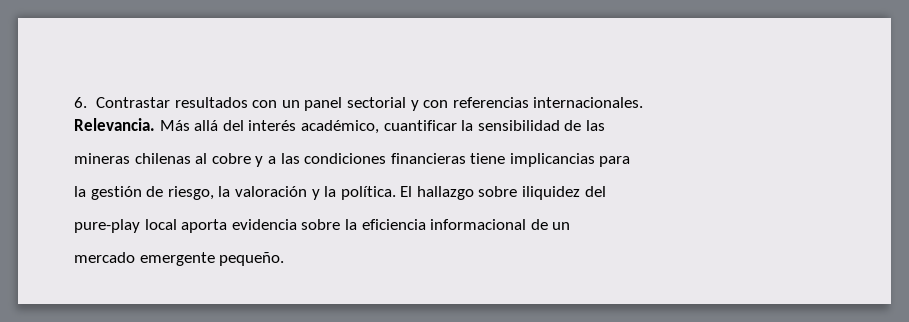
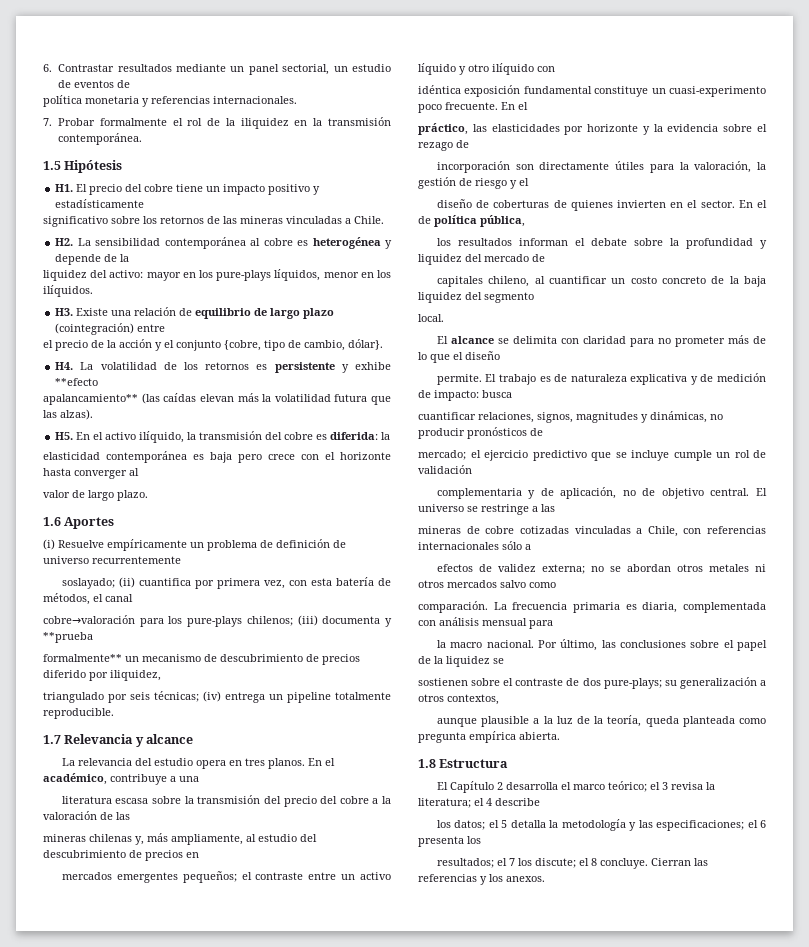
- 6. Contrastar resultados con un panel sectorial y con referencias internacionales.
- Relevancia. Más allá del interés académico, cuantificar la sensibilidad de las
- mineras chilenas al cobre y a las condiciones financieras tiene implicancias para
- la gestión de riesgo, la valoración y la política. El hallazgo sobre iliquidez del
- pure-play local aporta evidencia sobre la eficiencia informacional de un
- mercado emergente pequeño.
+ 6. Contrastar resultados mediante un panel sectorial, un estudio de eventos de
+ política monetaria y referencias internacionales.
+ 7. Probar formalmente el rol de la iliquidez en la transmisión contemporánea.
+ 1.5 Hipótesis
+ H1. El precio del cobre tiene un impacto positivo y estadísticamente
+ significativo sobre los retornos de las mineras vinculadas a Chile.
+ H2. La sensibilidad contemporánea al cobre es heterogénea y depende de la
+ liquidez del activo: mayor en los pure-plays líquidos, menor en los ilíquidos.
+ H3. Existe una relación de equilibrio de largo plazo (cointegración) entre
+ el precio de la acción y el conjunto {cobre, tipo de cambio, dólar}.
+ H4. La volatilidad de los retornos es persistente y exhibe **efecto
+ apalancamiento** (las caídas elevan más la volatilidad futura que las alzas).
+ H5. En el activo ilíquido, la transmisión del cobre es diferida: la
+ elasticidad contemporánea es baja pero crece con el horizonte hasta converger al
+ valor de largo plazo.
+ 1.6 Aportes
+ (i) Resuelve empíricamente un problema de definición de universo recurrentemente
+ soslayado; (ii) cuantifica por primera vez, con esta batería de métodos, el canal
+ cobre→valoración para los pure-plays chilenos; (iii) documenta y **prueba
+ formalmente** un mecanismo de descubrimiento de precios diferido por iliquidez,
+ triangulado por seis técnicas; (iv) entrega un pipeline totalmente reproducible.
+ 1.7 Relevancia y alcance
+ La relevancia del estudio opera en tres planos. En el académico, contribuye a una
+ literatura escasa sobre la transmisión del precio del cobre a la valoración de las
+ mineras chilenas y, más ampliamente, al estudio del descubrimiento de precios en
+ mercados emergentes pequeños; el contraste entre un activo líquido y otro ilíquido con
+ idéntica exposición fundamental constituye un cuasi-experimento poco frecuente. En el
+ práctico, las elasticidades por horizonte y la evidencia sobre el rezago de
+ incorporación son directamente útiles para la valoración, la gestión de riesgo y el
+ diseño de coberturas de quienes invierten en el sector. En el de política pública,
+ los resultados informan el debate sobre la profundidad y liquidez del mercado de
+ capitales chileno, al cuantificar un costo concreto de la baja liquidez del segmento
+ local.
+ El alcance se delimita con claridad para no prometer más de lo que el diseño
+ permite. El trabajo es de naturaleza explicativa y de medición de impacto: busca
+ cuantificar relaciones, signos, magnitudes y dinámicas, no producir pronósticos de
+ mercado; el ejercicio predictivo que se incluye cumple un rol de validación
+ complementaria y de aplicación, no de objetivo central. El universo se restringe a las
+ mineras de cobre cotizadas vinculadas a Chile, con referencias internacionales sólo a
+ efectos de validez externa; no se abordan otros metales ni otros mercados salvo como
+ comparación. La frecuencia primaria es diaria, complementada con análisis mensual para
+ la macro nacional. Por último, las conclusiones sobre el papel de la liquidez se
+ sostienen sobre el contraste de dos pure-plays; su generalización a otros contextos,
+ aunque plausible a la luz de la teoría, queda planteada como pregunta empírica abierta.
+ 1.8 Estructura
+ El Capítulo 2 desarrolla el marco teórico; el 3 revisa la literatura; el 4 describe
+ los datos; el 5 detalla la metodología y las especificaciones; el 6 presenta los
+ resultados; el 7 los discute; el 8 concluye. Cierran las referencias y los anexos.

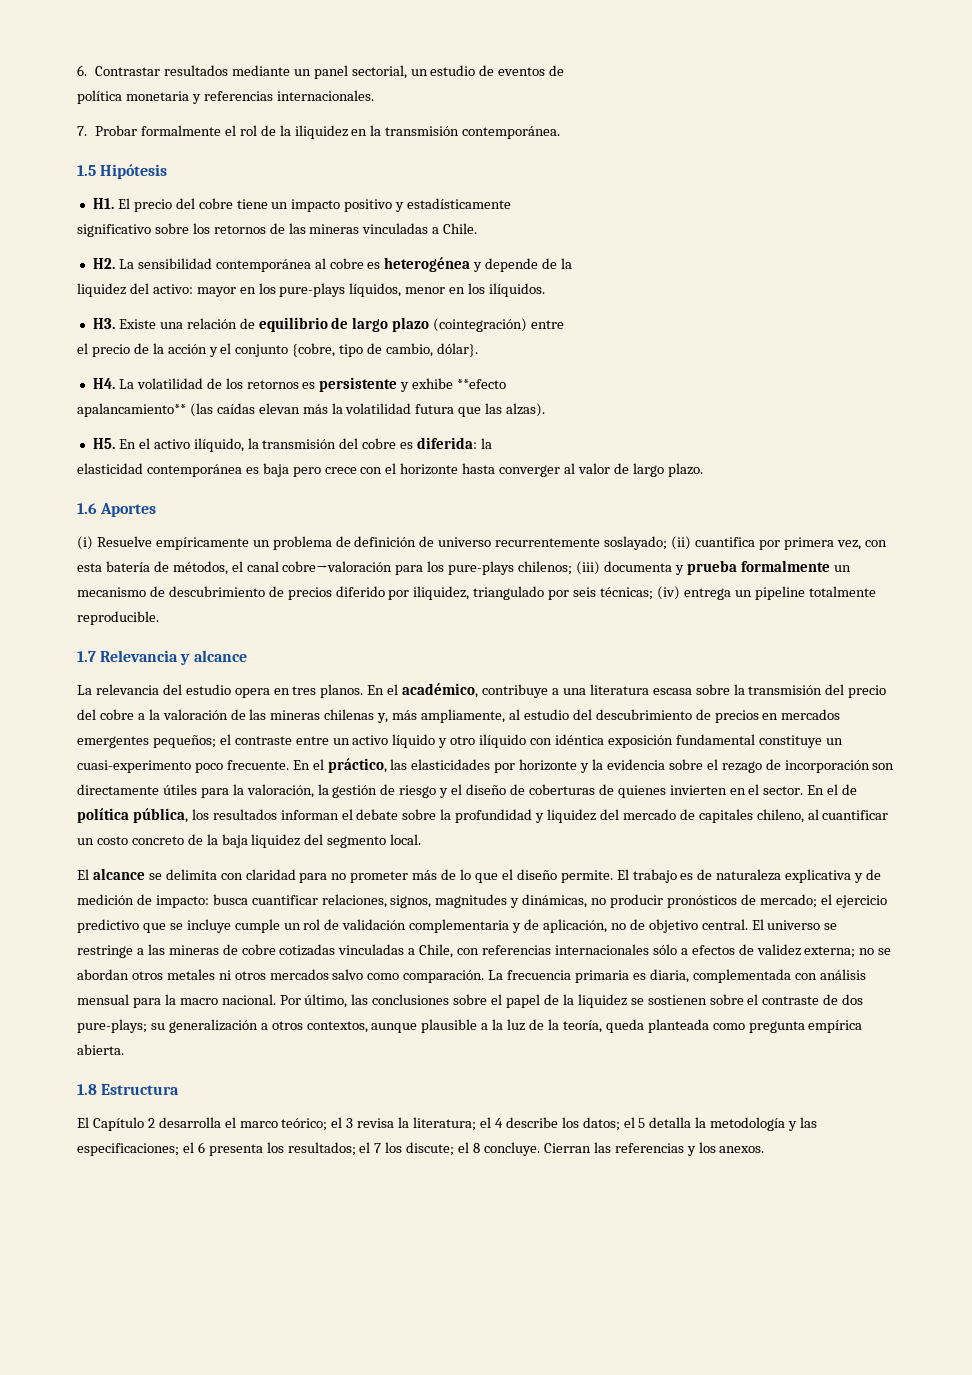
- elasticidad contemporánea es baja pero crece con el horizonte hasta converger al
- valor de largo plazo.
+ elasticidad contemporánea es baja pero crece con el horizonte hasta converger al valor de largo plazo.
- (i) Resuelve empíricamente un problema de definición de universo recurrentemente
- soslayado; (ii) cuantifica por primera vez, con esta batería de métodos, el canal
- cobre→valoración para los pure-plays chilenos; (iii) documenta y **prueba
- formalmente** un mecanismo de descubrimiento de precios diferido por iliquidez,
- triangulado por seis técnicas; (iv) entrega un pipeline totalmente reproducible.
+ (i) Resuelve empíricamente un problema de definición de universo recurrentemente soslayado; (ii) cuantifica por primera vez, con esta batería de métodos, el canal cobre→valoración para los pure-plays chilenos; (iii) documenta y prueba formalmente un mecanismo de descubrimiento de precios diferido por iliquidez, triangulado por seis técnicas; (iv) entrega un pipeline totalmente reproducible.
- En el académico, contribuye a una
- literatura escasa sobre la transmisión del precio del cobre a la valoración de las
- mineras chilenas y, más ampliamente, al estudio del descubrimiento de precios en
- mercados emergentes pequeños; el contraste entre un activo líquido y otro ilíquido con
- idéntica exposición fundamental constituye un cuasi-experimento poco frecuente. En el
- práctico, las elasticidades por horizonte y la evidencia sobre el rezago de
- incorporación son directamente útiles para la valoración, la gestión de riesgo y el
- diseño de coberturas de quienes invierten en el sector.
+ En el académico, contribuye a una literatura escasa sobre la transmisión del precio del cobre a la valoración de las mineras chilenas y, más ampliamente, al estudio del descubrimiento de precios en mercados emergentes pequeños; el contraste entre un activo líquido y otro ilíquido con idéntica exposición fundamental constituye un cuasi-experimento poco frecuente. En el práctico, las elasticidades por horizonte y la evidencia sobre el rezago de incorporación son directamente útiles para la valoración, la gestión de riesgo y el diseño de coberturas de quienes invierten en el sector.
- En el de política pública,
- los resultados informan el debate sobre la profundidad y liquidez del mercado de
- capitales chileno, al cuantificar un costo concreto de la baja liquidez del segmento
- local.
+ En el de política pública, los resultados informan el debate sobre la profundidad y liquidez del mercado de capitales chileno, al cuantificar un costo concreto de la baja liquidez del segmento local.
- El alcance se delimita con claridad para no prometer más de lo que el diseño
- permite.
+ El alcance se delimita con claridad para no prometer más de lo que el diseño permite.
- El trabajo es de naturaleza explicativa y de medición de impacto: busca
- cuantificar relaciones, signos, magnitudes y dinámicas, no producir pronósticos de
- mercado; el ejercicio predictivo que se incluye cumple un rol de validación
- complementaria y de aplicación, no de objetivo central.
+ El trabajo es de naturaleza explicativa y de medición de impacto: busca cuantificar relaciones, signos, magnitudes y dinámicas, no producir pronósticos de mercado; el ejercicio predictivo que se incluye cumple un rol de validación complementaria y de aplicación, no de objetivo central.
- El universo se restringe a las
- mineras de cobre cotizadas vinculadas a Chile, con referencias internacionales sólo a
- efectos de validez externa; no se abordan otros metales ni otros mercados salvo como
- comparación.
+ El universo se restringe a las mineras de cobre cotizadas vinculadas a Chile, con referencias internacionales sólo a efectos de validez externa; no se abordan otros metales ni otros mercados salvo como comparación.
- La frecuencia primaria es diaria, complementada con análisis mensual para
- la macro nacional.
+ La frecuencia primaria es diaria, complementada con análisis mensual para la macro nacional.
- Por último, las conclusiones sobre el papel de la liquidez se
- sostienen sobre el contraste de dos pure-plays; su generalización a otros contextos,
- aunque plausible a la luz de la teoría, queda planteada como pregunta empírica abierta.
+ Por último, las conclusiones sobre el papel de la liquidez se sostienen sobre el contraste de dos pure-plays; su generalización a otros contextos, aunque plausible a la luz de la teoría, queda planteada como pregunta empírica abierta.
- El Capítulo 2 desarrolla el marco teórico; el 3 revisa la literatura; el 4 describe
- los datos; el 5 detalla la metodología y las especificaciones; el 6 presenta los
- resultados; el 7 los discute; el 8 concluye.
+ El Capítulo 2 desarrolla el marco teórico; el 3 revisa la literatura; el 4 describe los datos; el 5 detalla la metodología y las especificaciones; el 6 presenta los resultados; el 7 los discute; el 8 concluye.

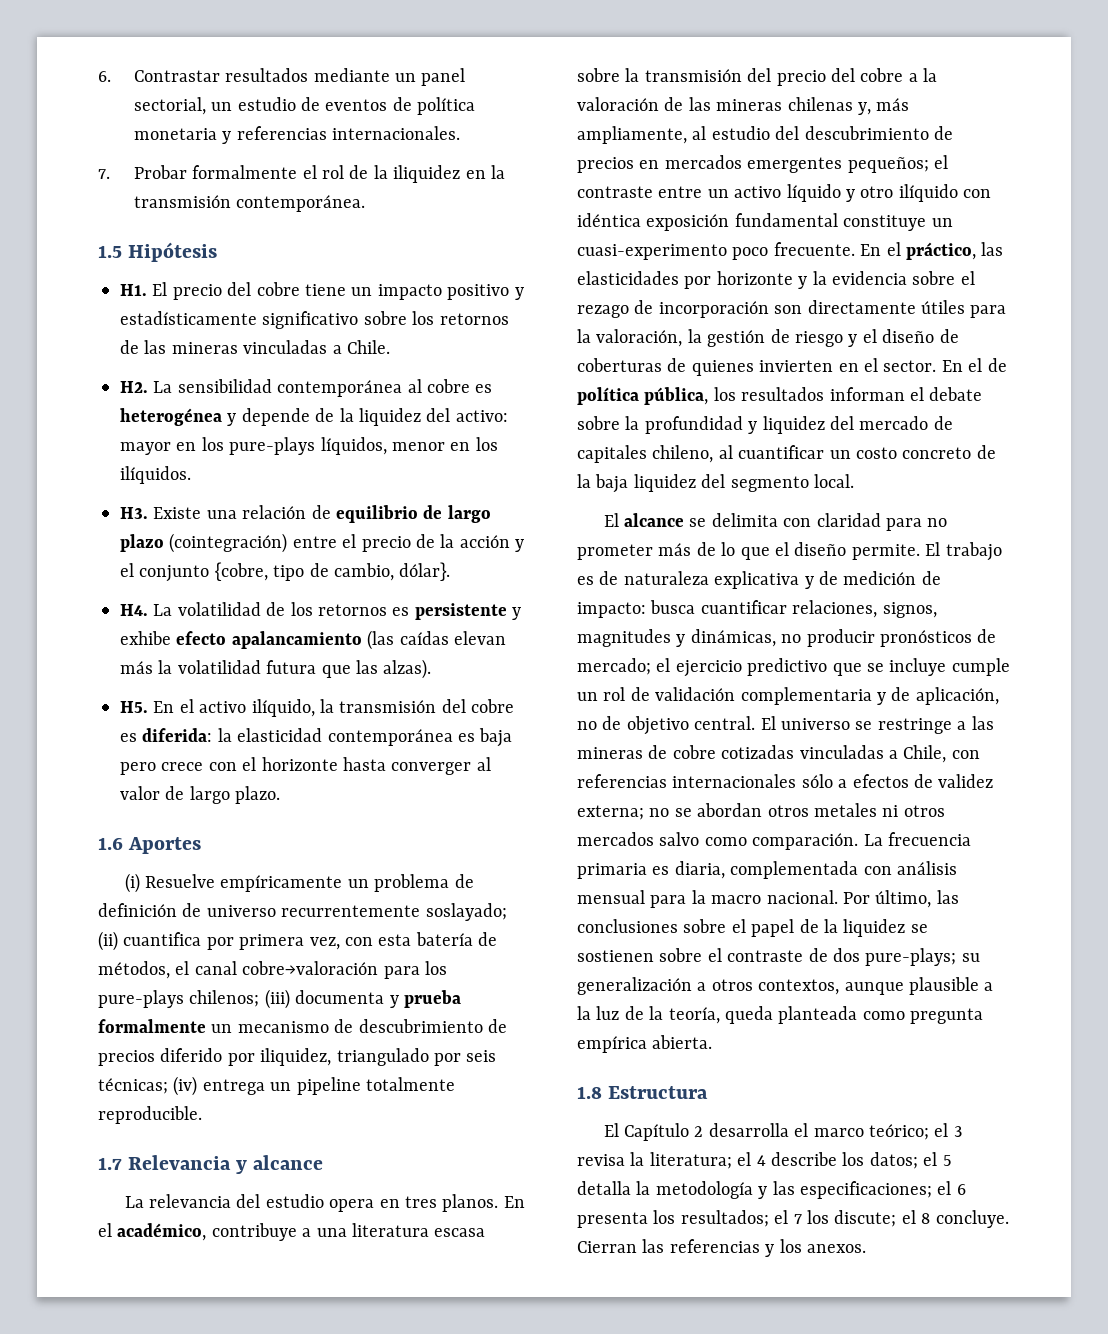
- 6. Contrastar resultados mediante un panel sectorial, un estudio de eventos de
- política monetaria y referencias internacionales.
+ 6. Contrastar resultados mediante un panel sectorial, un estudio de eventos de política monetaria y referencias internacionales.
- H1. El precio del cobre tiene un impacto positivo y estadísticamente
- significativo sobre los retornos de las mineras vinculadas a Chile.
+ H1. El precio del cobre tiene un impacto positivo y estadísticamente significativo sobre los retornos de las mineras vinculadas a Chile.
- H2. La sensibilidad contemporánea al cobre es heterogénea y depende de la
- liquidez del activo: mayor en los pure-plays líquidos, menor en los ilíquidos.
+ H2. La sensibilidad contemporánea al cobre es heterogénea y depende de la liquidez del activo: mayor en los pure-plays líquidos, menor en los ilíquidos.
- H3. Existe una relación de equilibrio de largo plazo (cointegración) entre
- el precio de la acción y el conjunto {cobre, tipo de cambio, dólar}.
+ H3. Existe una relación de equilibrio de largo plazo (cointegración) entre el precio de la acción y el conjunto {cobre, tipo de cambio, dólar}.
- H4. La volatilidad de los retornos es persistente y exhibe **efecto
- apalancamiento** (las caídas elevan más la volatilidad futura que las alzas).
+ H4. La volatilidad de los retornos es persistente y exhibe efecto apalancamiento (las caídas elevan más la volatilidad futura que las alzas).
- H5. En el activo ilíquido, la transmisión del cobre es diferida: la
- elasticidad contemporánea es baja pero crece con el horizonte hasta converger al valor de largo plazo.
+ H5. En el activo ilíquido, la transmisión del cobre es diferida: la elasticidad contemporánea es baja pero crece con el horizonte hasta converger al valor de largo plazo.

